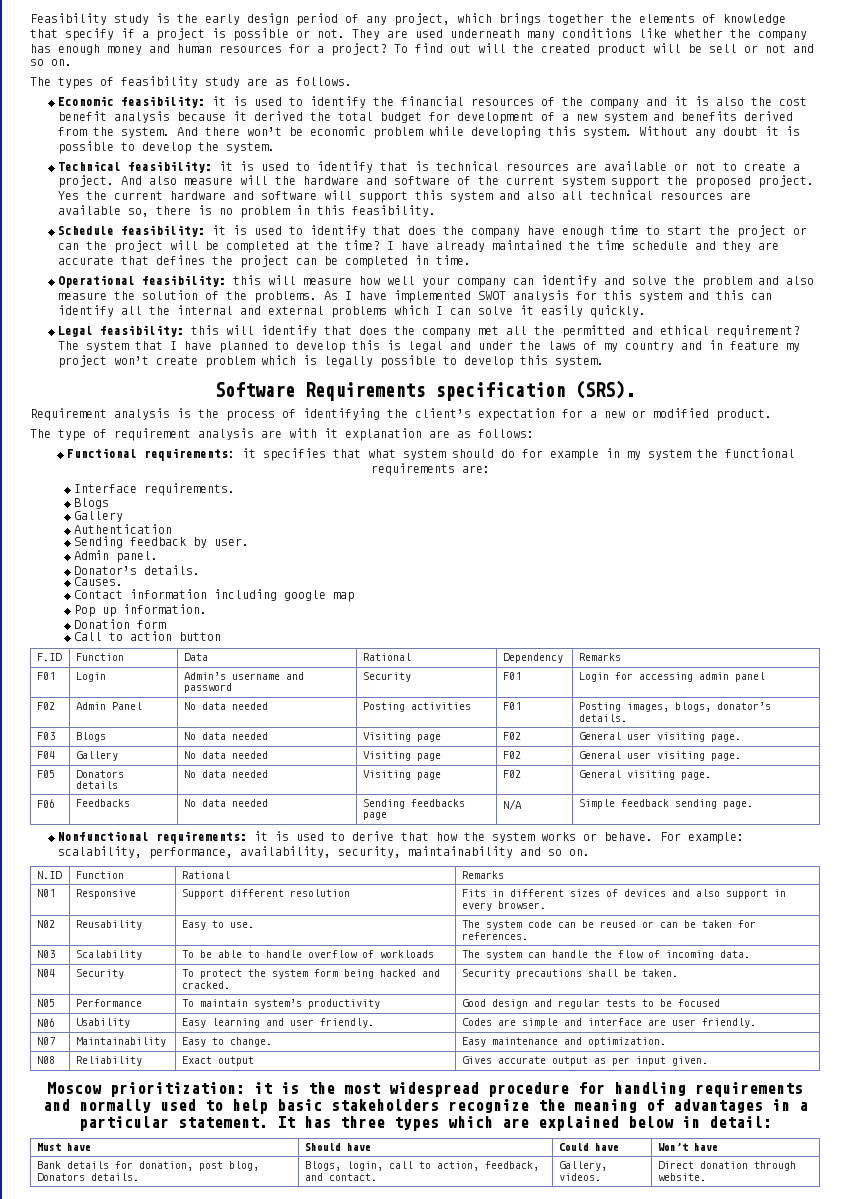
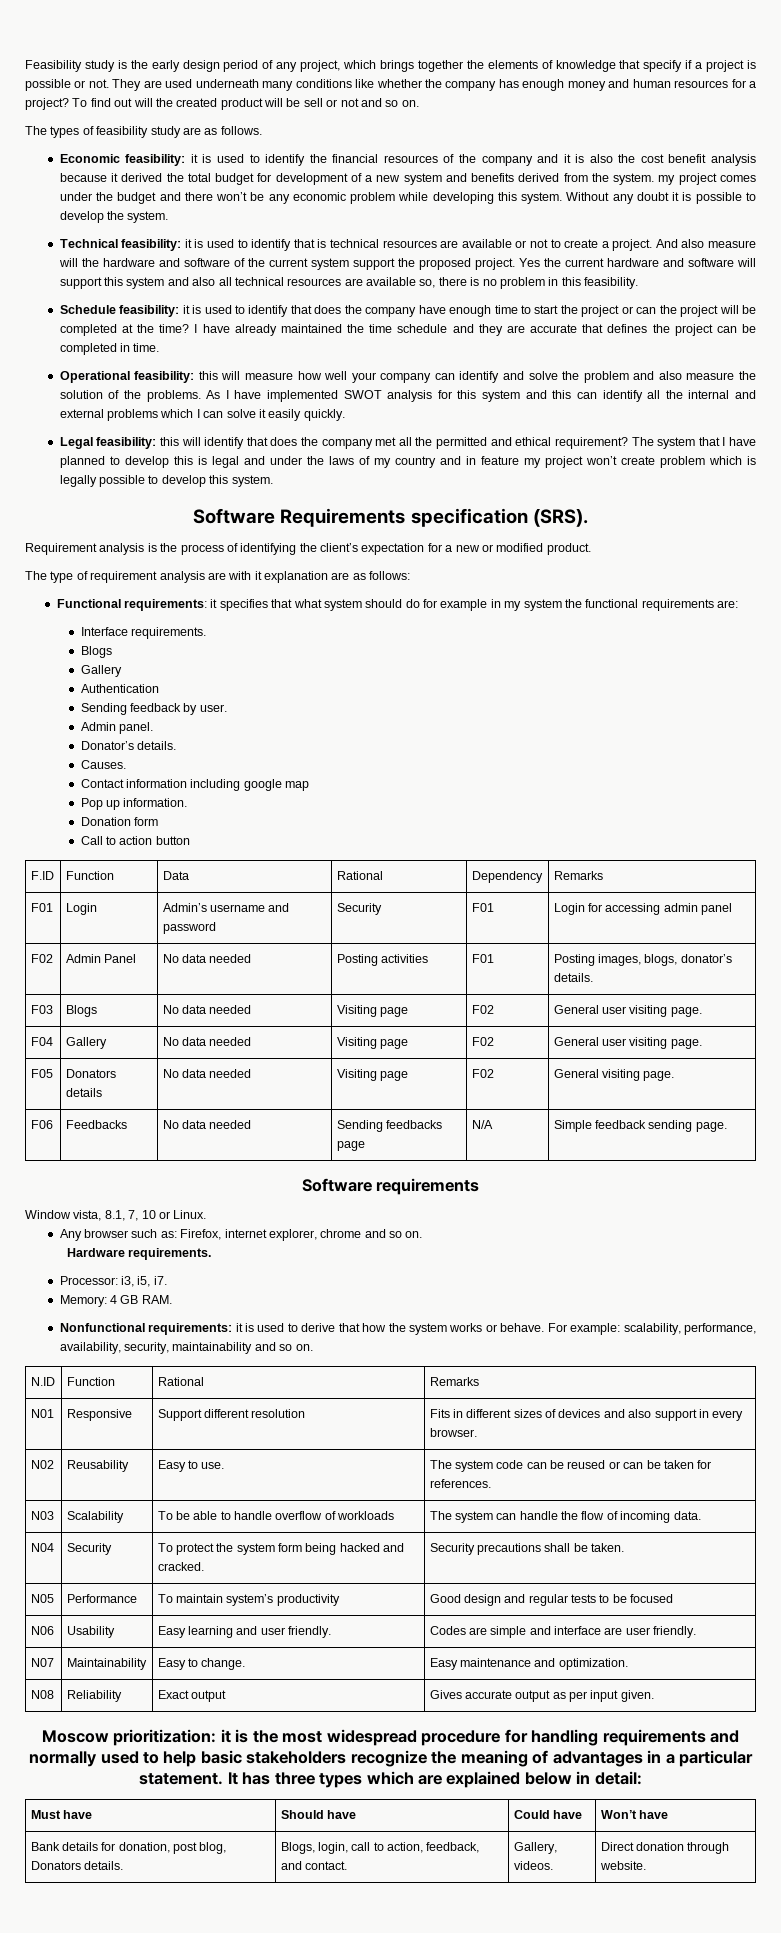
- Economic feasibility: it is used to identify the financial resources of the company and it is also the cost benefit analysis because it derived the total budget for development of a new system and benefits derived from the system. And there won’t be economic problem while developing this system.
+ Economic feasibility: it is used to identify the financial resources of the company and it is also the cost benefit analysis because it derived the total budget for development of a new system and benefits derived from the system. my project comes under the budget and there won’t be any economic problem while developing this system.
+ Software requirements
+ Window vista, 8.1, 7, 10 or Linux.
+ Any browser such as: Firefox, internet explorer, chrome and so on.
+ Hardware requirements.
+ Processor: i3, i5, i7.
+ Memory: 4 GB RAM.

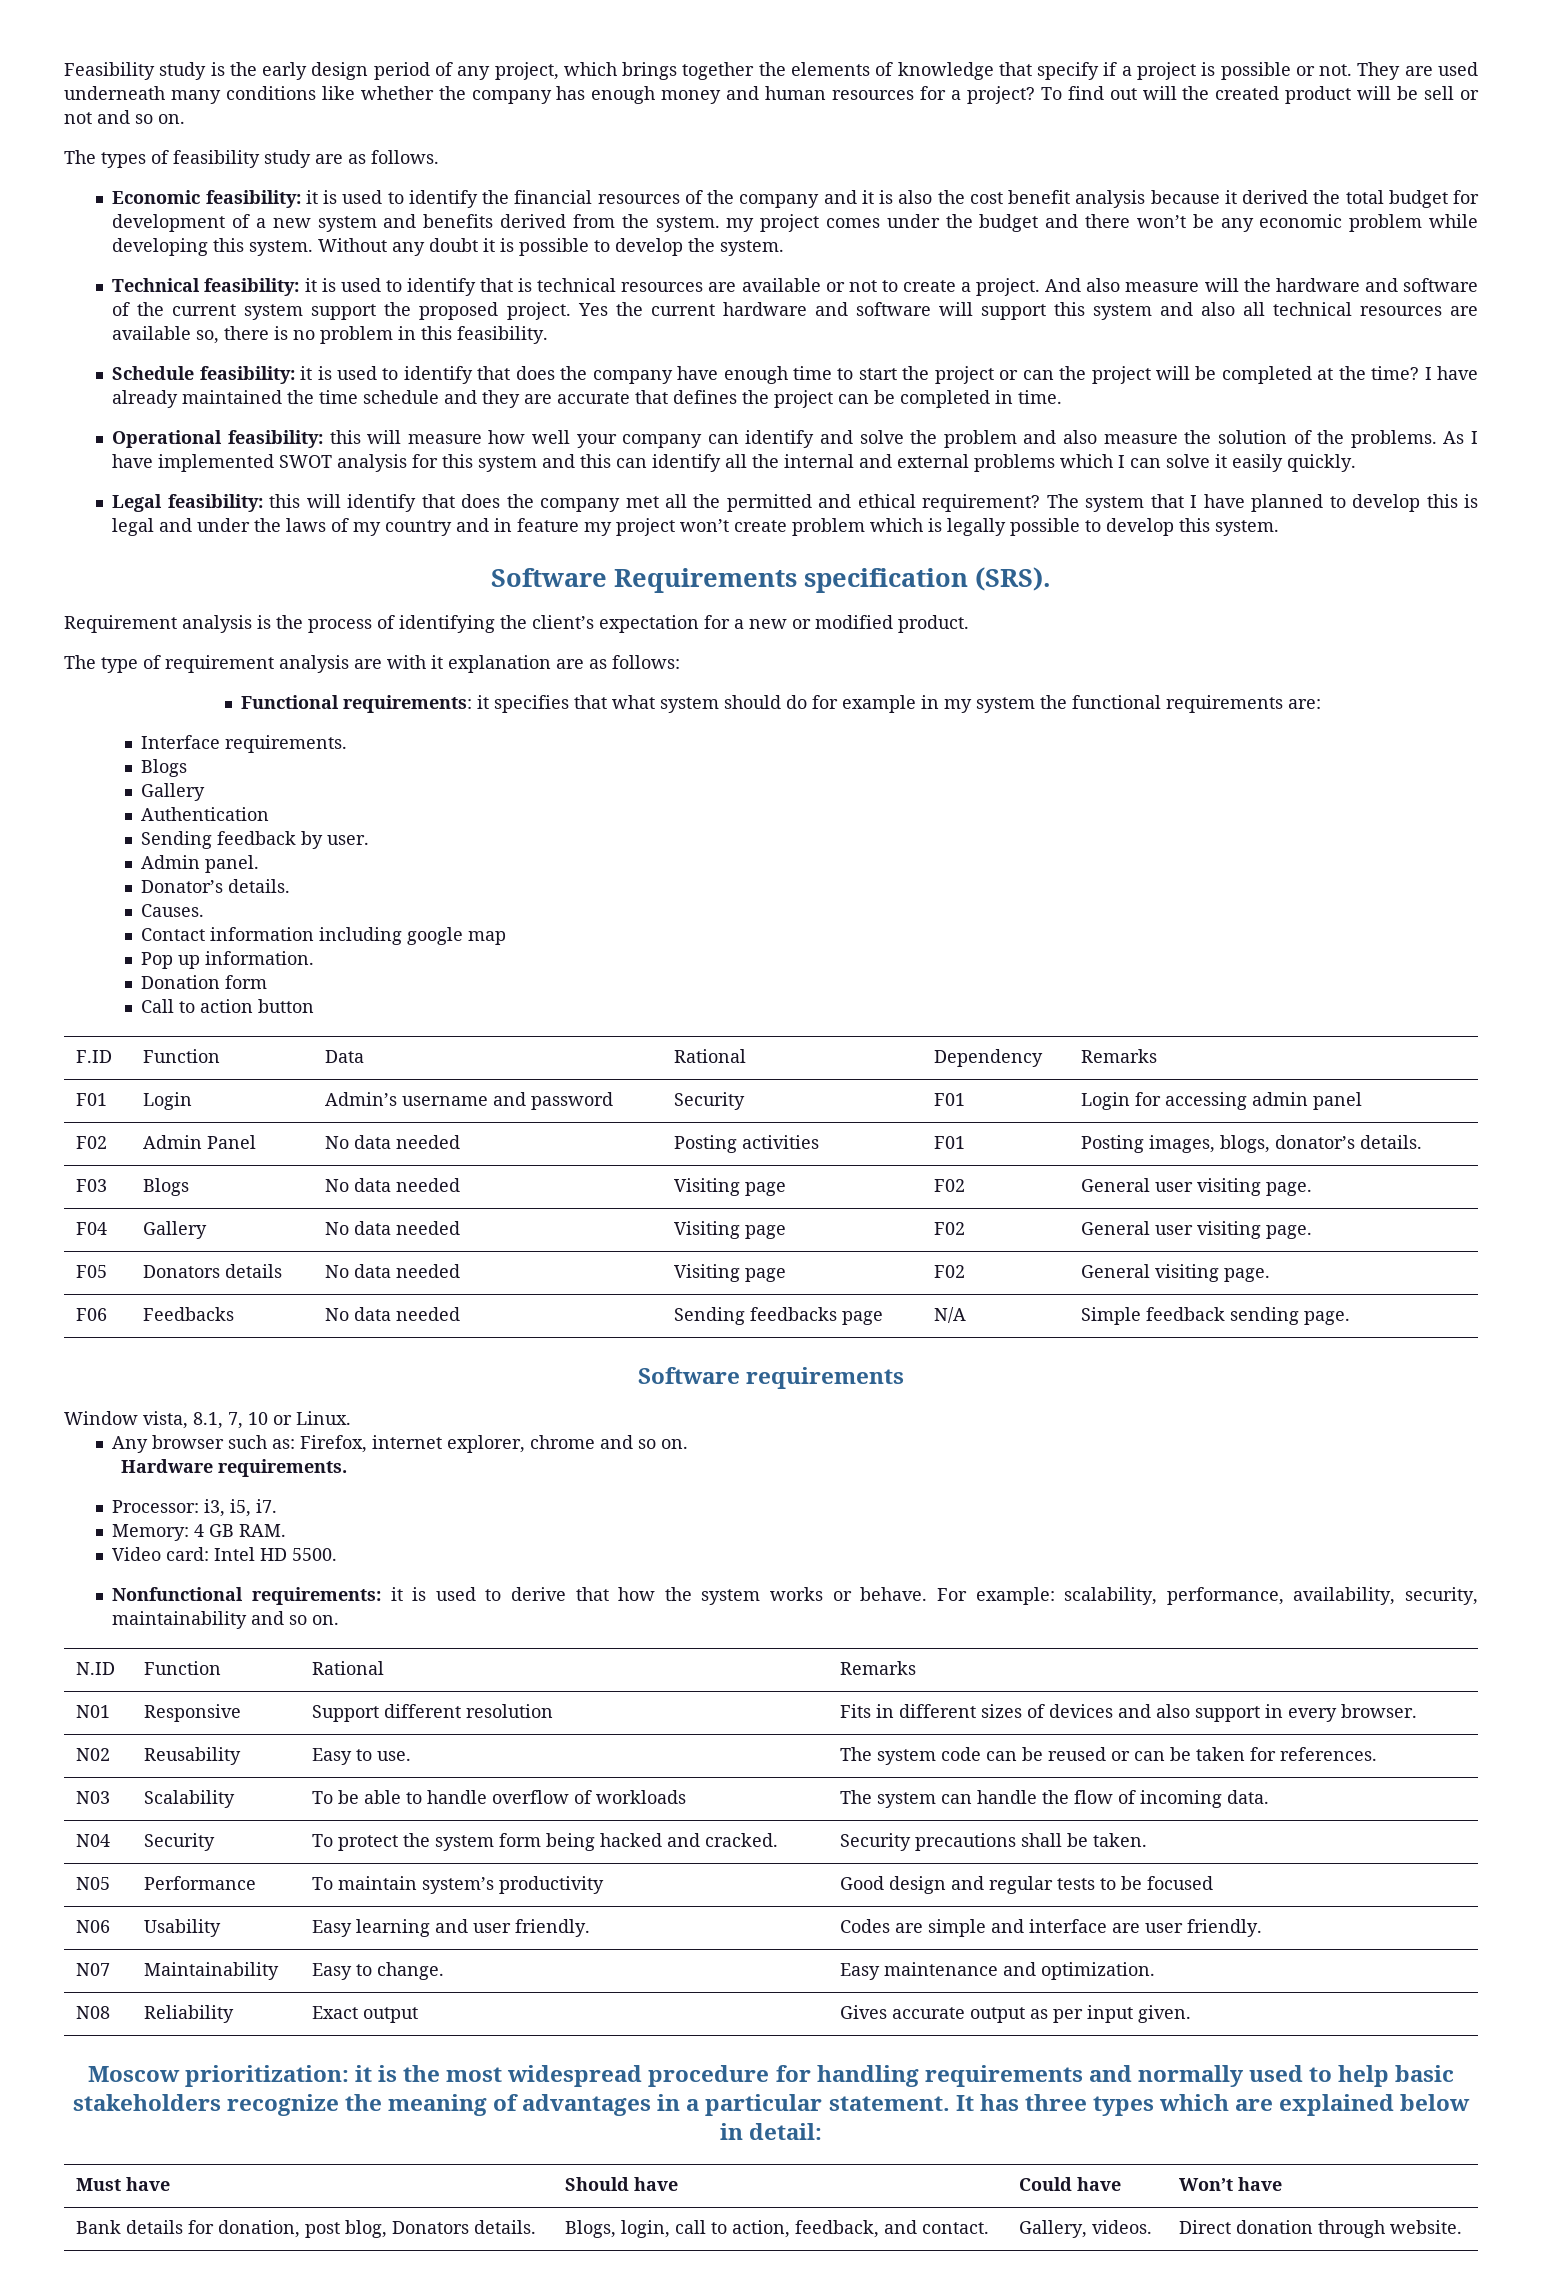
+ Video card: Intel HD 5500.

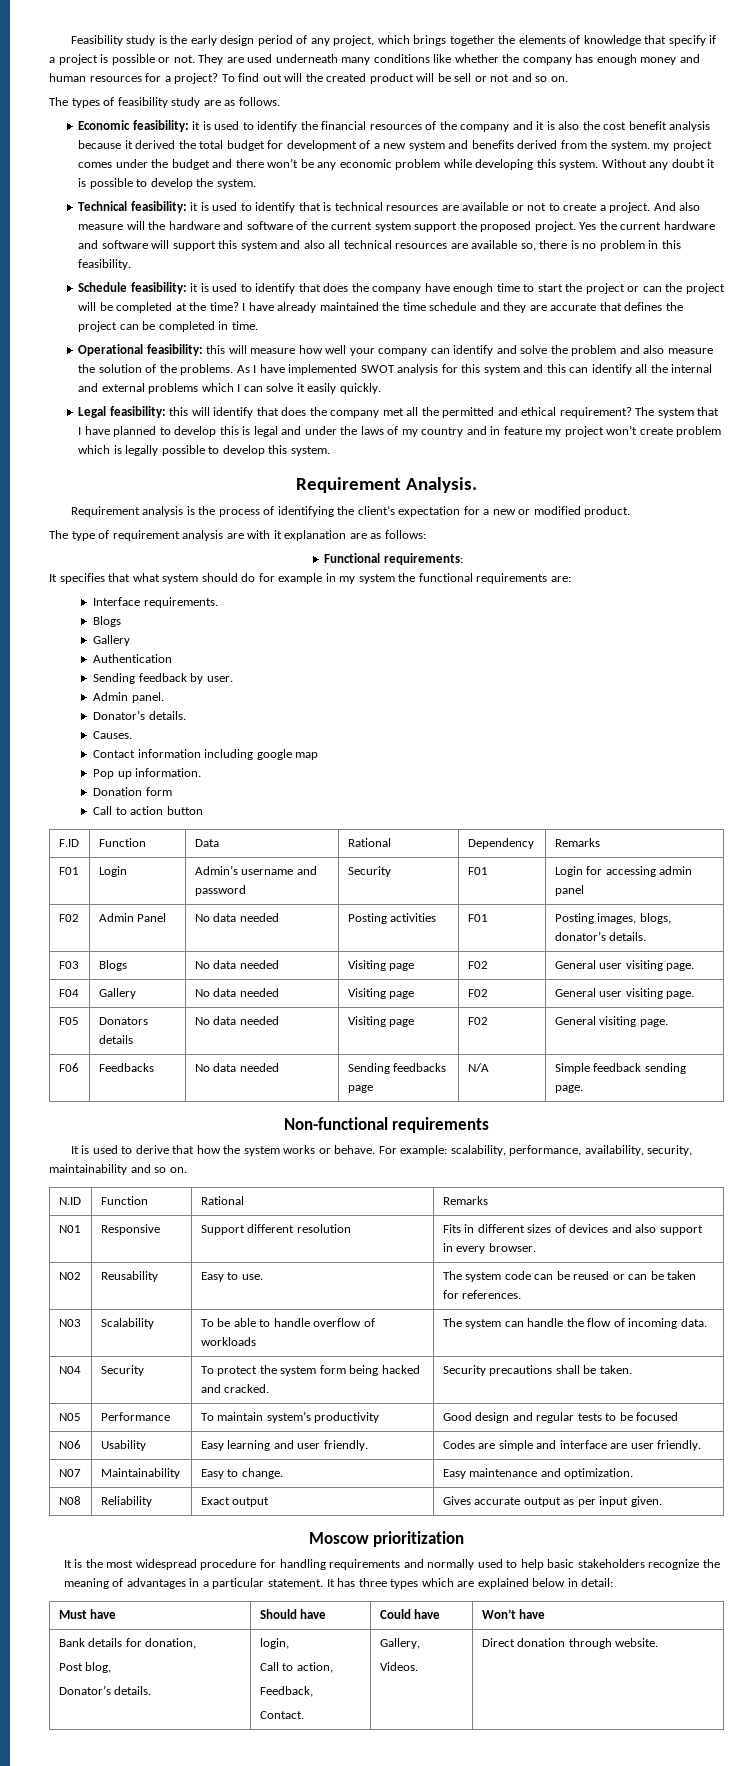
- Software Requirements specification (SRS).
+ Requirement Analysis.
- Functional requirements: it specifies that what system should do for example in my system the functional requirements are:
+ Functional requirements:
+ It specifies that what system should do for example in my system the functional requirements are:
- Software requirements
+ Non-functional requirements
- Window vista, 8.1, 7, 10 or Linux.
- Any browser such as: Firefox, internet explorer, chrome and so on.
- Hardware requirements.
- Processor: i3, i5, i7.
- Memory: 4 GB RAM.
- Video card: Intel HD 5500.
- Nonfunctional requirements: it is used to derive that how the system works or behave.
+ It is used to derive that how the system works or behave.
- Moscow prioritization: it is the most widespread procedure for handling requirements and normally used to help basic stakeholders recognize the meaning of advantages in a particular statement.
+ Moscow prioritization
+ It is the most widespread procedure for handling requirements and normally used to help basic stakeholders recognize the meaning of advantages in a particular statement.
- Bank details for donation, post blog, Donators details. | Blogs, login, call to action, feedback, and contact. | Gallery, videos. | Direct donation through website.
+ Bank details for donation,
+ Post blog,
+ Donator’s details. | login,
+ Call to action,
+ Feedback,
+ Contact. | Gallery,
+ Videos. | Direct donation through website.

